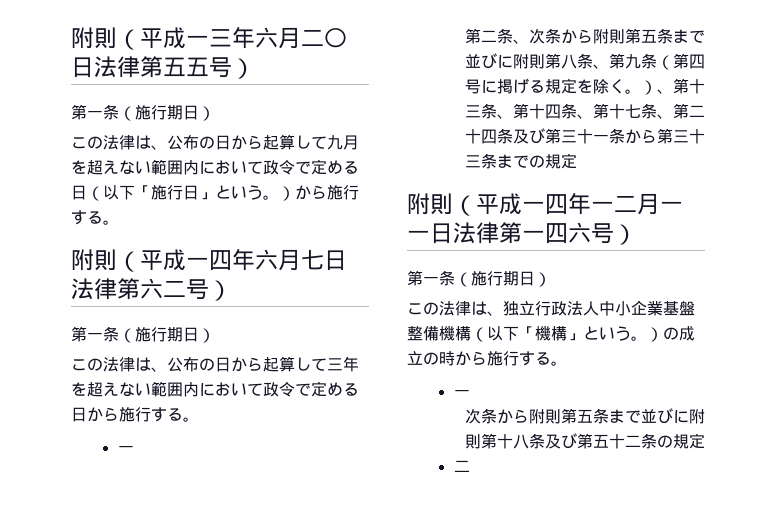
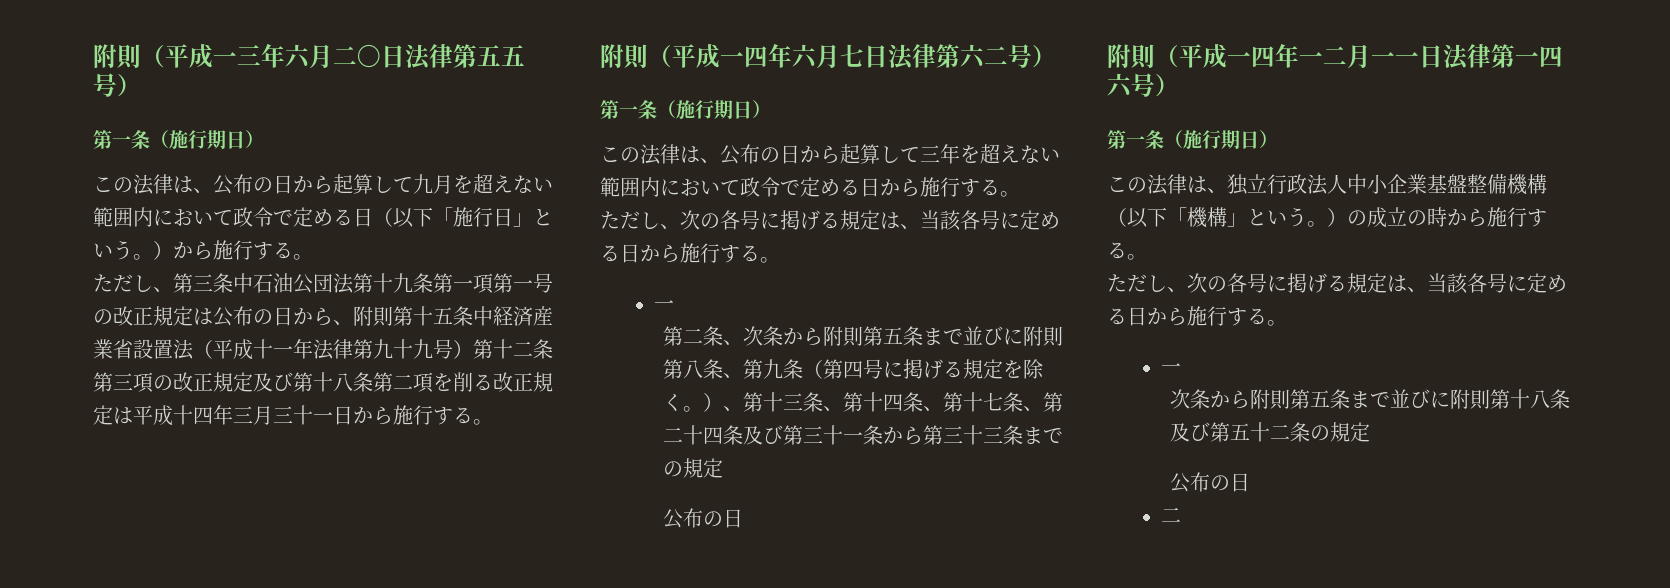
+ ただし、第三条中石油公団法第十九条第一項第一号の改正規定は公布の日から、附則第十五条中経済産業省設置法（平成十一年法律第九十九号）第十二条第三項の改正規定及び第十八条第二項を削る改正規定は平成十四年三月三十一日から施行する。
  この法律は、公布の日から起算して三年を超えない範囲内において政令で定める日から施行する。
+ ただし、次の各号に掲げる規定は、当該各号に定める日から施行する。
  第二条、次条から附則第五条まで並びに附則第八条、第九条（第四号に掲げる規定を除く。）、第十三条、第十四条、第十七条、第二十四条及び第三十一条から第三十三条までの規定
+ 公布の日
  この法律は、独立行政法人中小企業基盤整備機構（以下「機構」という。）の成立の時から施行する。
+ ただし、次の各号に掲げる規定は、当該各号に定める日から施行する。
  次条から附則第五条まで並びに附則第十八条及び第五十二条の規定
+ 公布の日

